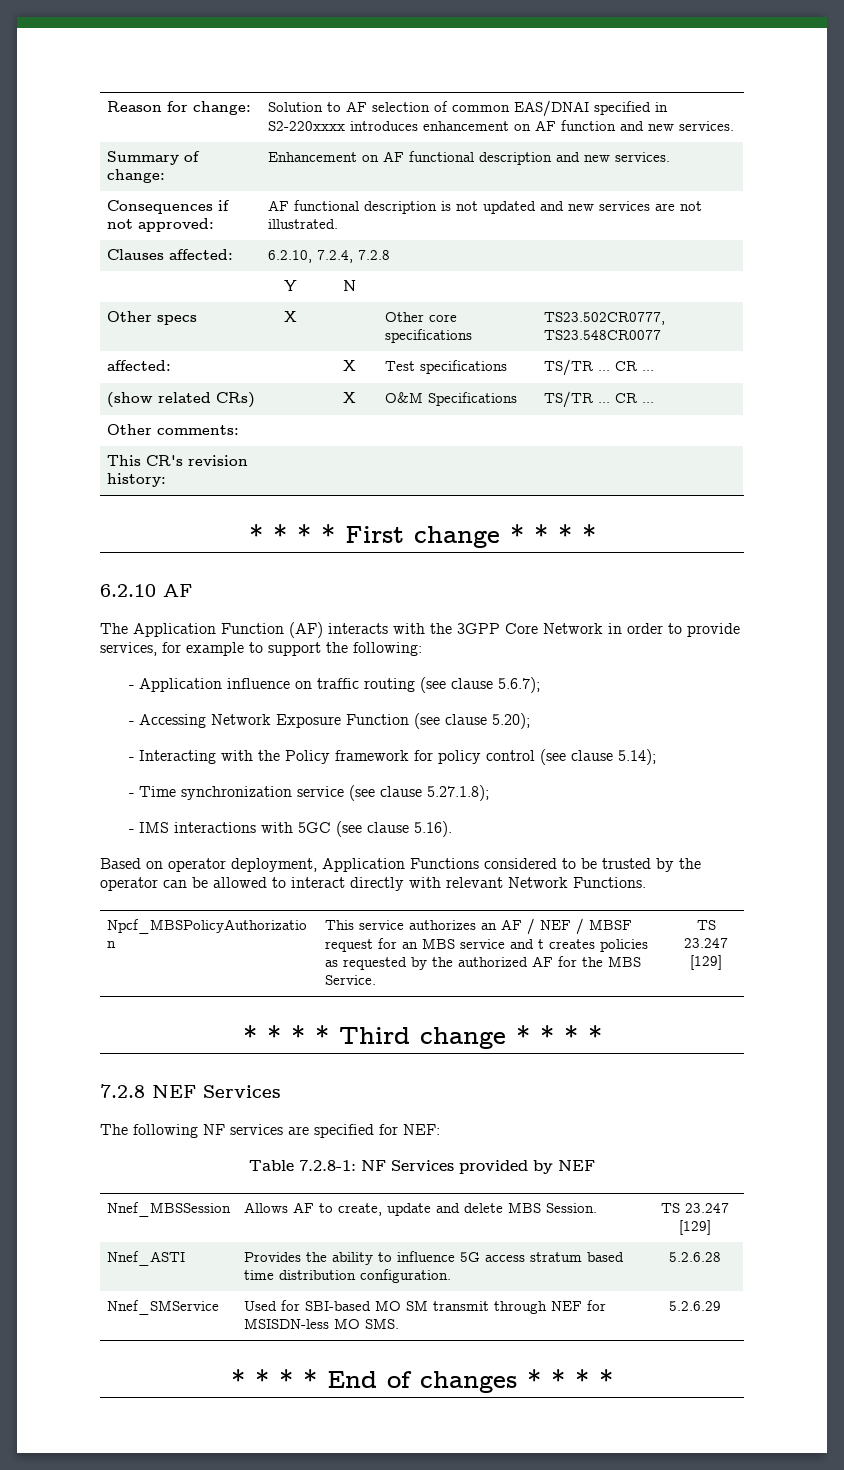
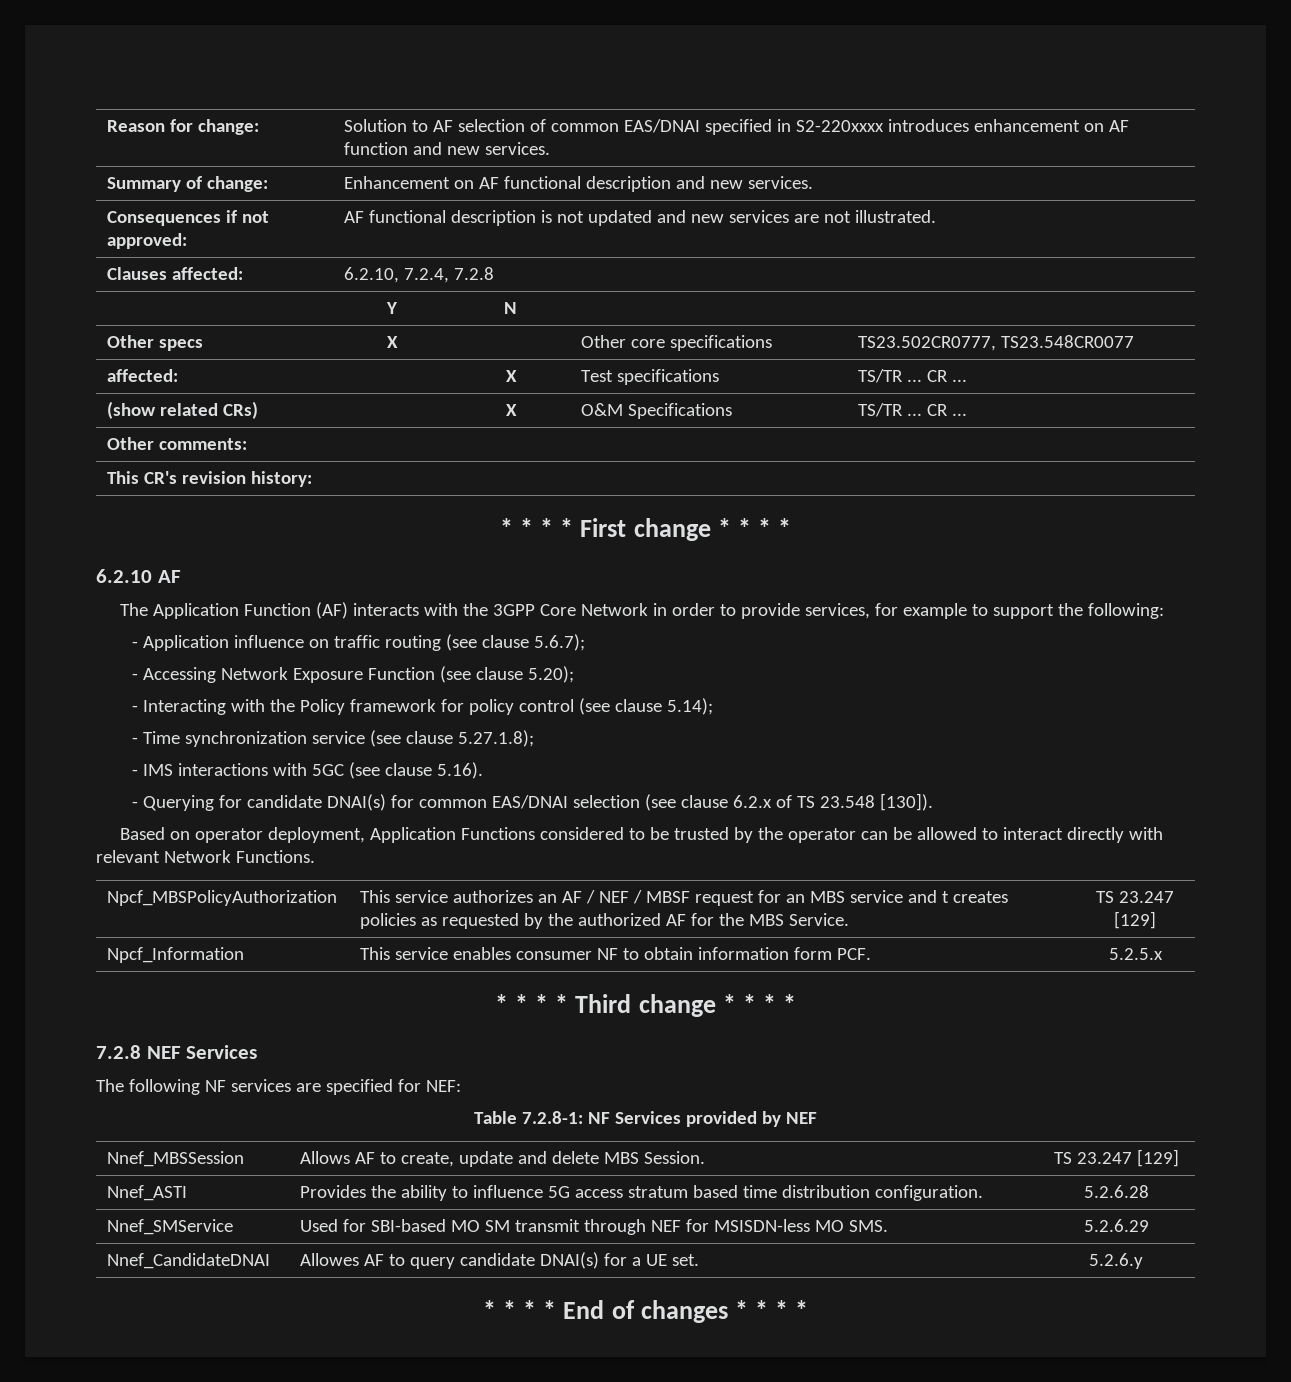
+ - Querying for candidate DNAI(s) for common EAS/DNAI selection (see clause 6.2.x of TS 23.548 [130]).
+ Npcf_Information | This service enables consumer NF to obtain information form PCF. | 5.2.5.x
+ Nnef_CandidateDNAI | Allowes AF to query candidate DNAI(s) for a UE set. | 5.2.6.y

